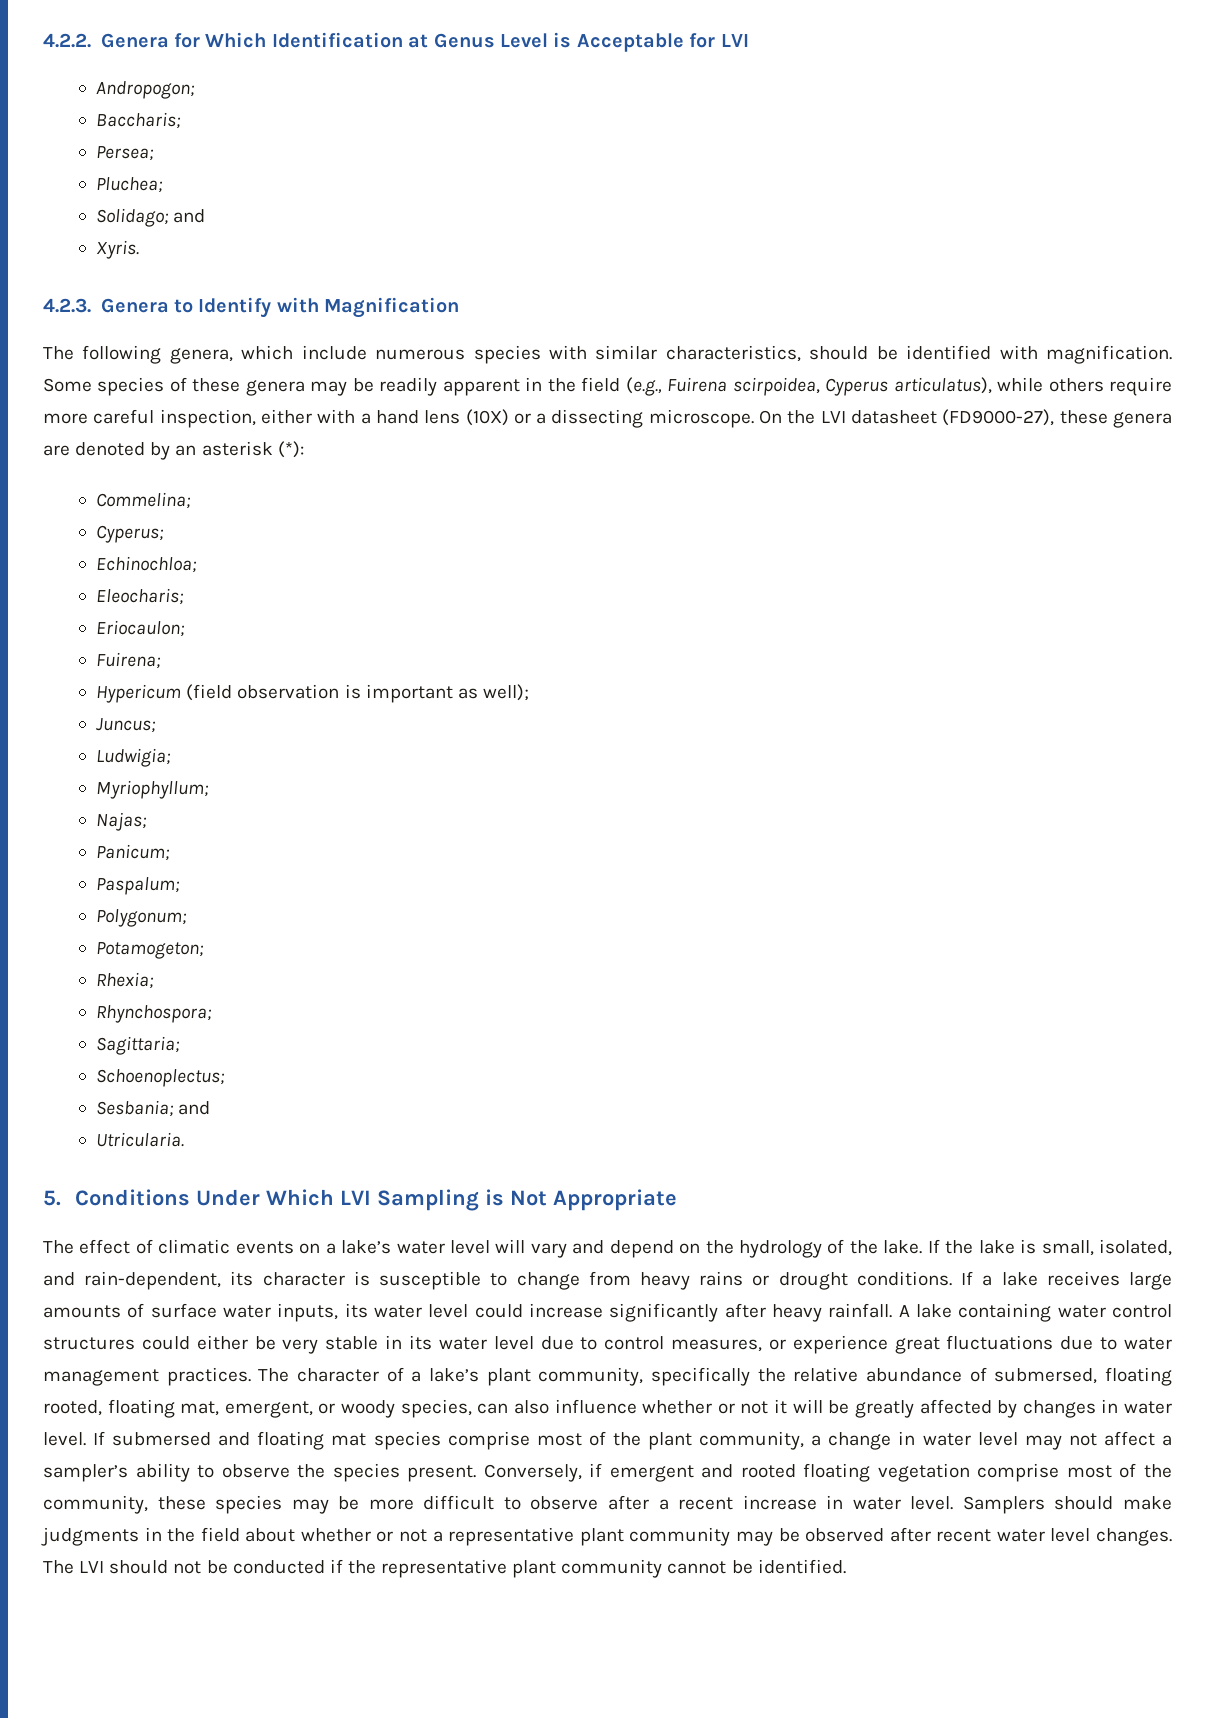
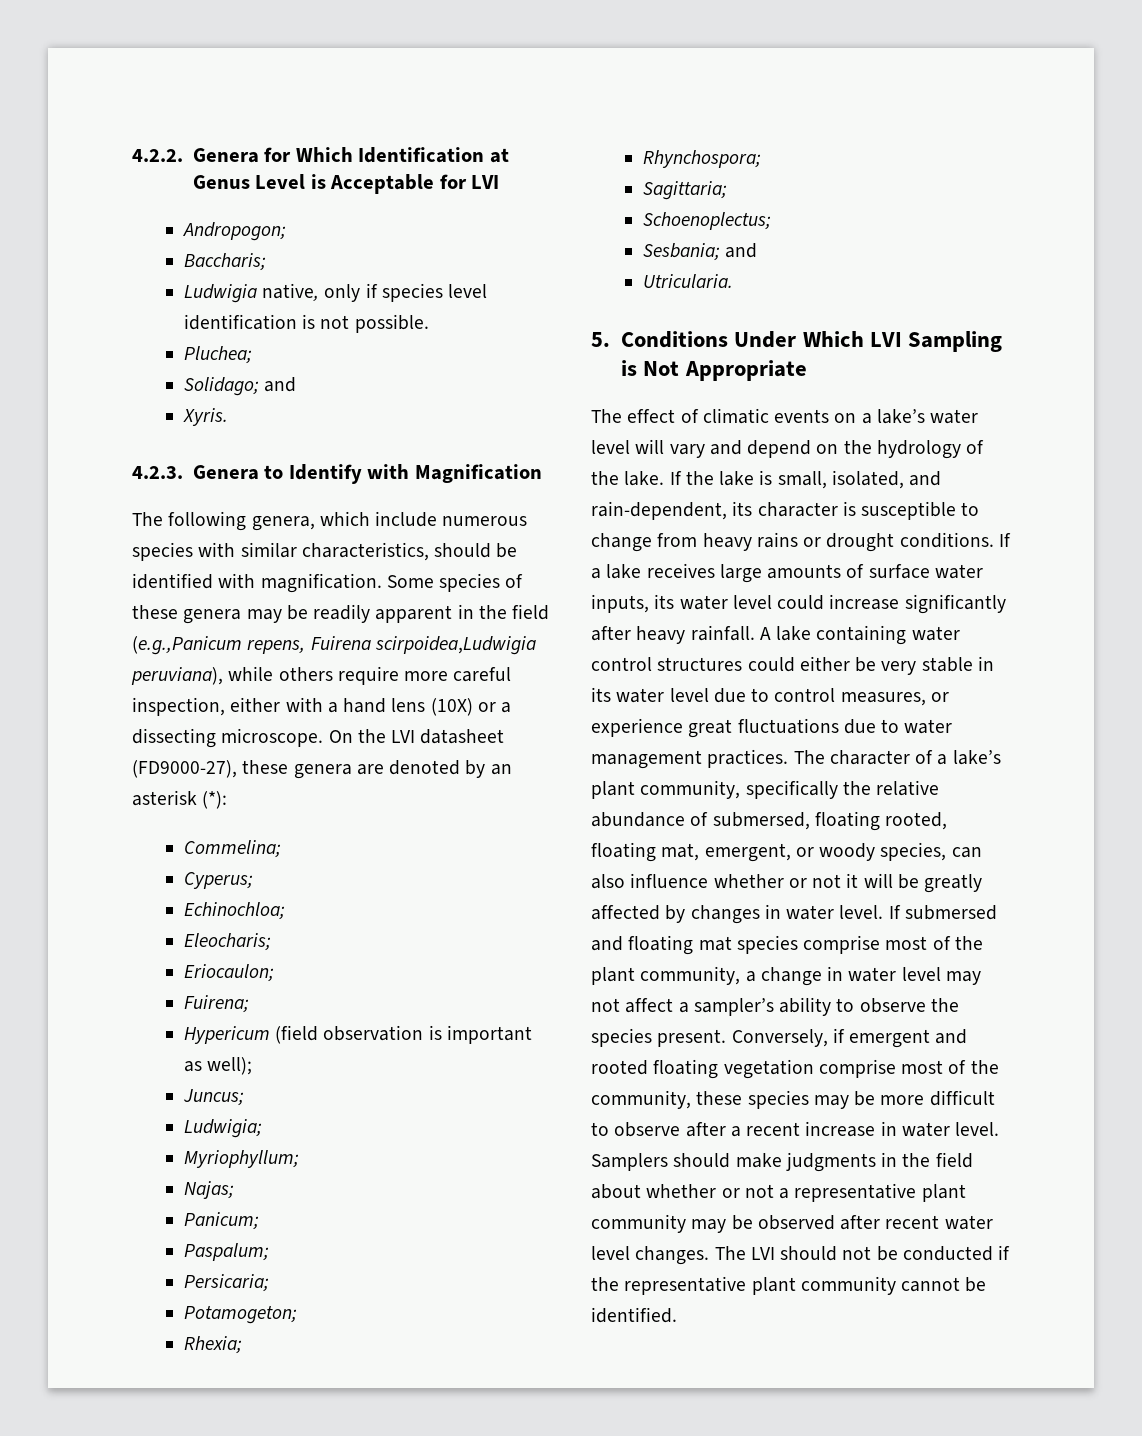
- Persea;
+ Ludwigia native, only if species level identification is not possible.
- Some species of these genera may be readily apparent in the field (e.g., Fuirena scirpoidea, Cyperus articulatus), while others require more careful inspection, either with a hand lens (10X) or a dissecting microscope.
+ Some species of these genera may be readily apparent in the field (e.g.,Panicum repens, Fuirena scirpoidea,Ludwigia peruviana), while others require more careful inspection, either with a hand lens (10X) or a dissecting microscope.
- Polygonum;
+ Persicaria;

